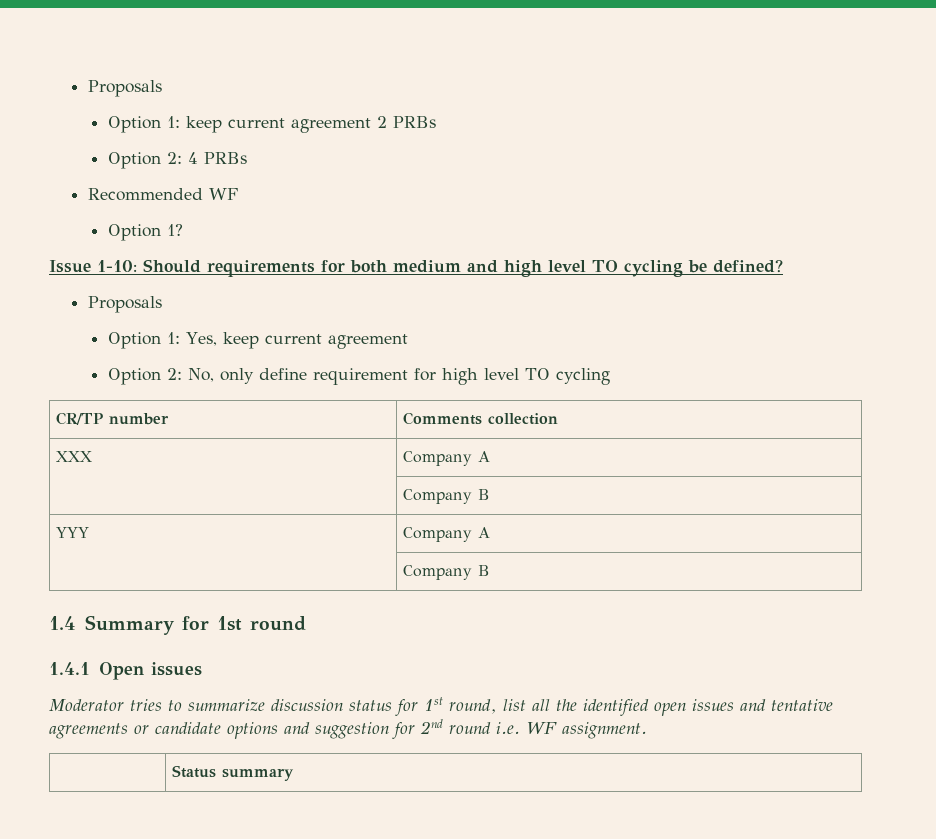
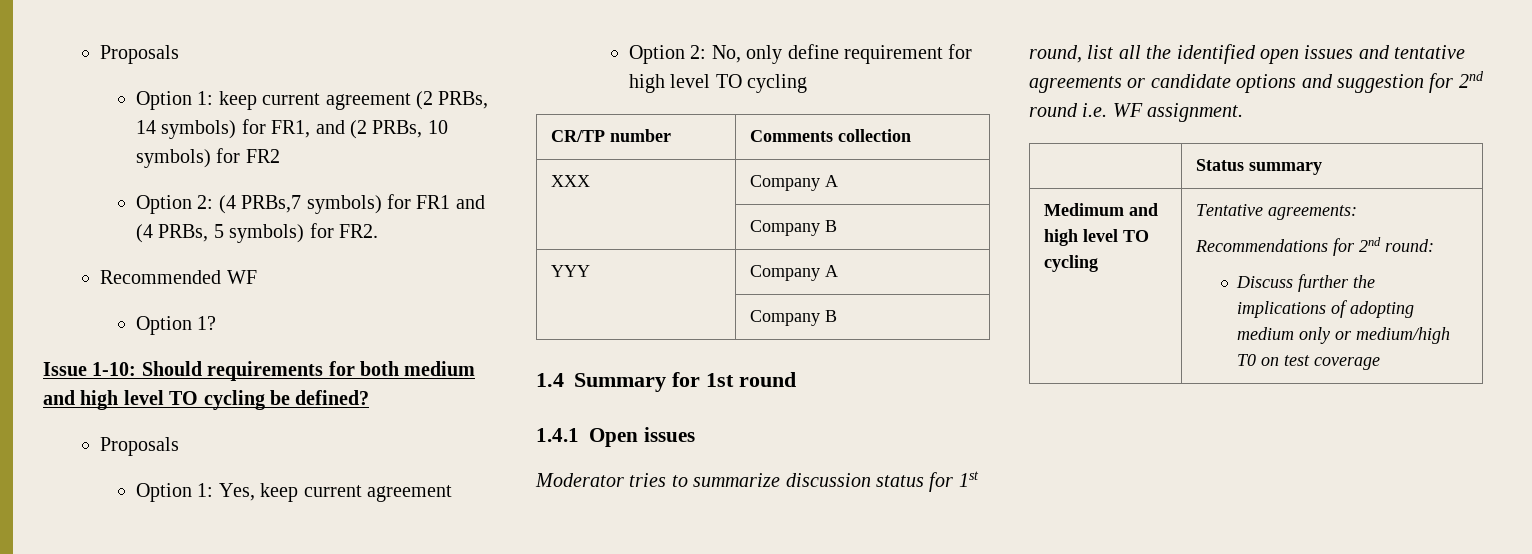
- Option 1: keep current agreement 2 PRBs
- Option 2: 4 PRBs
+ Option 1: keep current agreement (2 PRBs, 14 symbols) for FR1, and (2 PRBs, 10 symbols) for FR2
+ Option 2: (4 PRBs,7 symbols) for FR1 and (4 PRBs, 5 symbols) for FR2.
+ Medimum and high level TO cycling | Tentative agreements:
+ Recommendations for 2nd round:
+ Discuss further the implications of adopting medium only or medium/high T0 on test coverage

